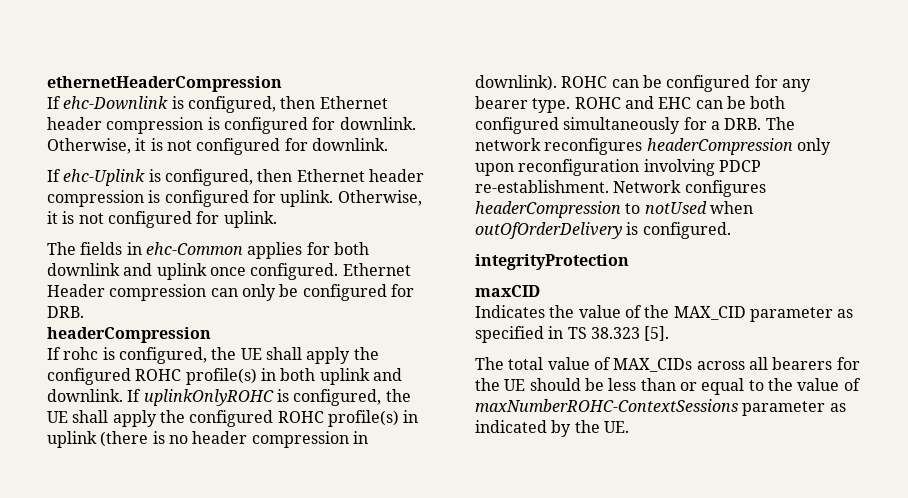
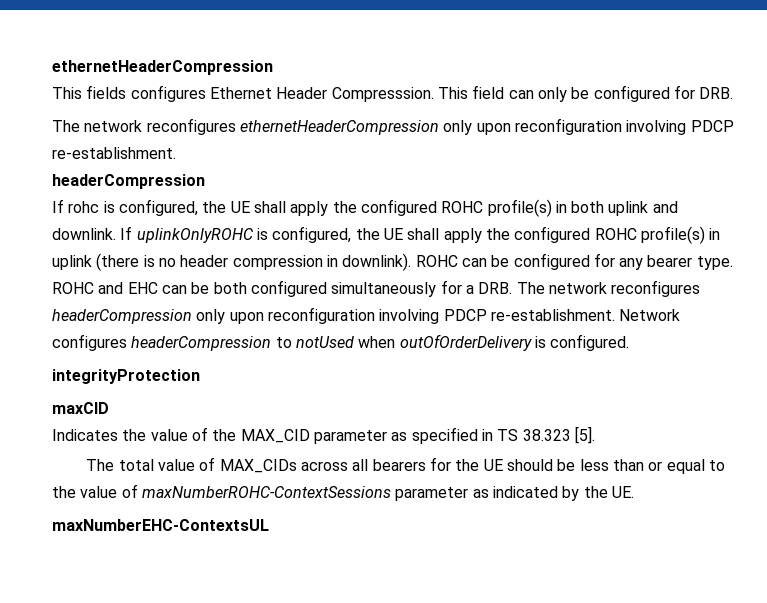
- If ehc-Downlink is configured, then Ethernet header compression is configured for downlink. Otherwise, it is not configured for downlink.
- If ehc-Uplink is configured, then Ethernet header compression is configured for uplink. Otherwise, it is not configured for uplink.
- The fields in ehc-Common applies for both downlink and uplink once configured. Ethernet Header compression can only be configured for DRB.
+ This fields configures Ethernet Header Compresssion. This field can only be configured for DRB.
+ The network reconfigures ethernetHeaderCompression only upon reconfiguration involving PDCP re-establishment.
+ maxNumberEHC-ContextsUL

